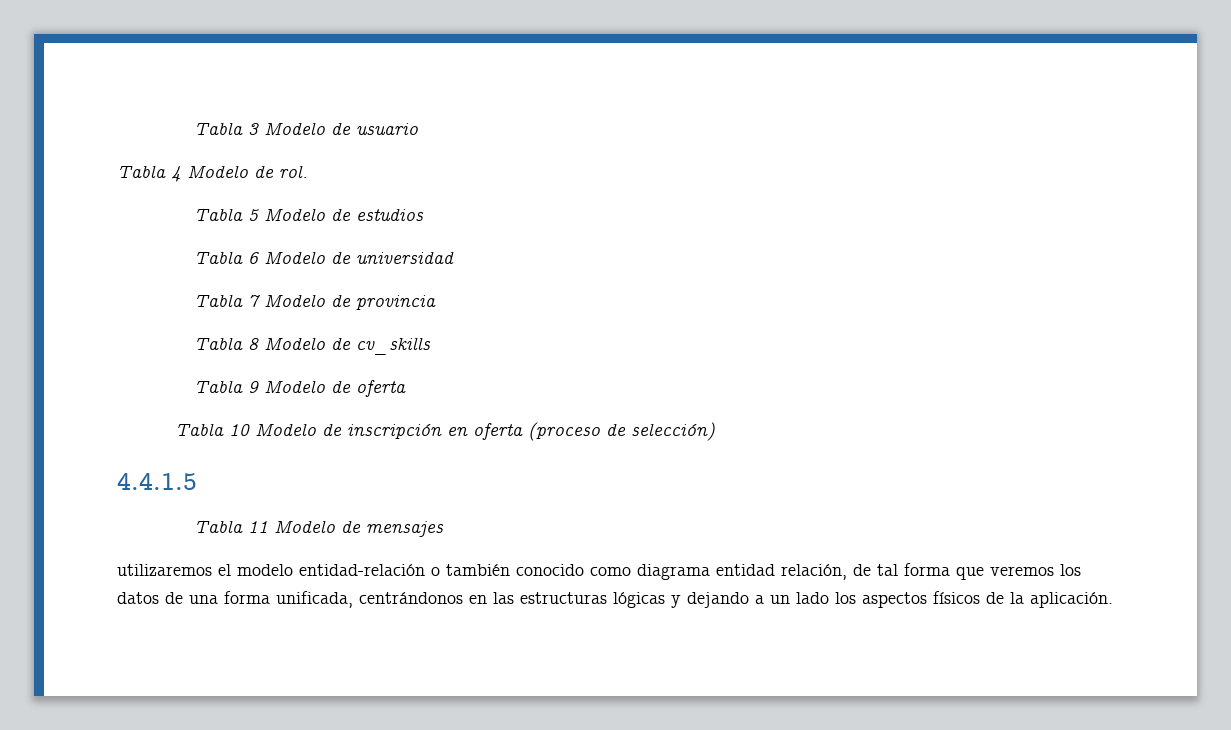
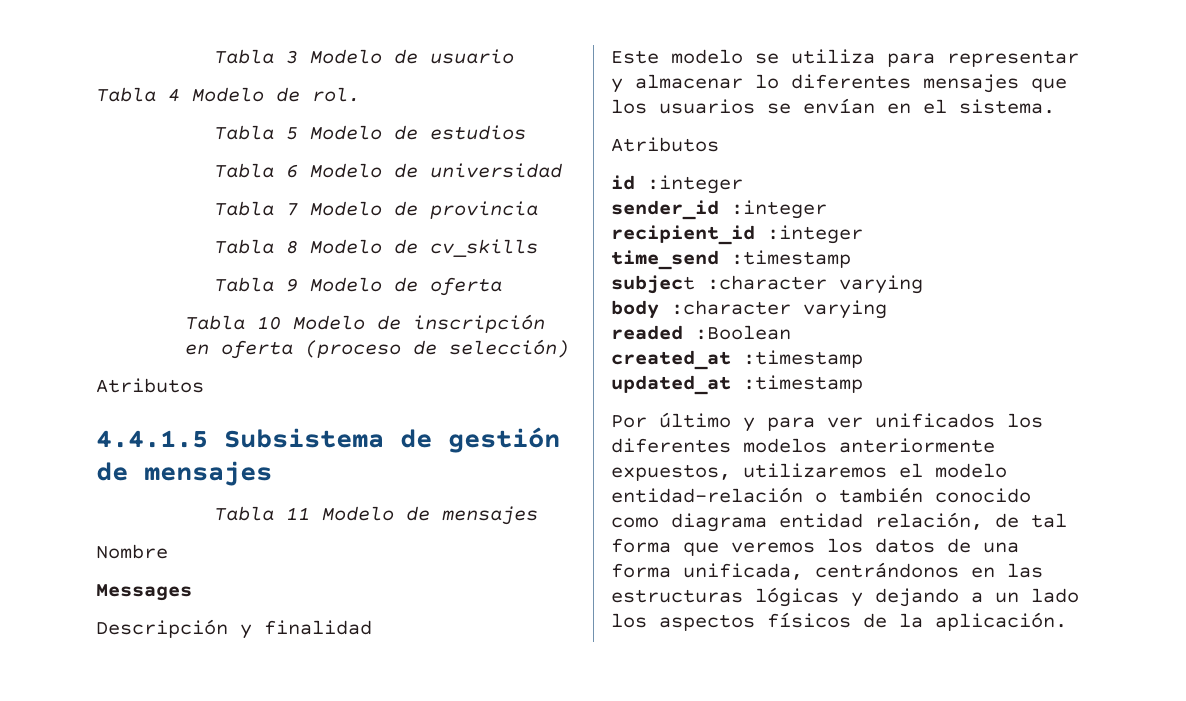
  Tabla 10 Modelo de inscripción en oferta (proceso de selección)
+ Atributos
- 4.4.1.5
+ 4.4.1.5 Subsistema de gestión de mensajes
- utilizaremos el modelo entidad-relación o también conocido como diagrama entidad relación, de tal forma que veremos los datos de una forma unificada, centrándonos en las estructuras lógicas y dejando a un lado los aspectos físicos de la aplicación.
+ Nombre
+ Messages
+ Descripción y finalidad
+ Este modelo se utiliza para representar y almacenar lo diferentes mensajes que los usuarios se envían en el sistema.
+ Atributos
+ id :integer
+ sender_id :integer
+ recipient_id :integer
+ time_send :timestamp
+ subject :character varying
+ body :character varying
+ readed :Boolean
+ created_at :timestamp
+ updated_at :timestamp
+ Por último y para ver unificados los diferentes modelos anteriormente expuestos, utilizaremos el modelo entidad-relación o también conocido como diagrama entidad relación, de tal forma que veremos los datos de una forma unificada, centrándonos en las estructuras lógicas y dejando a un lado los aspectos físicos de la aplicación.

